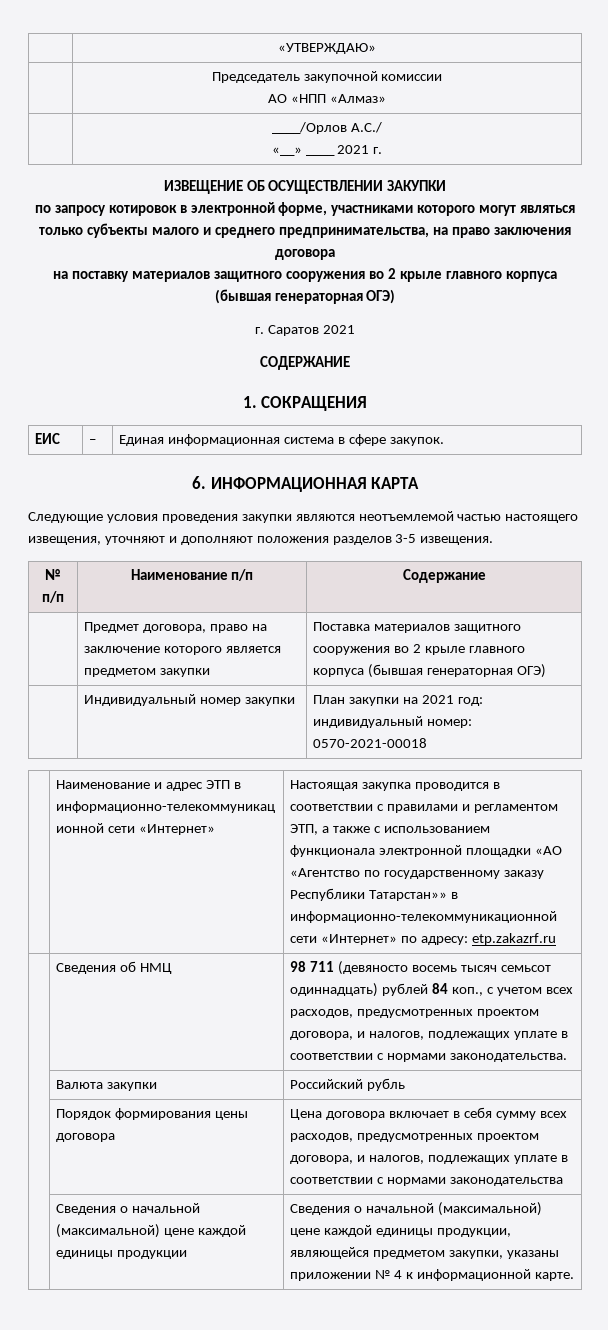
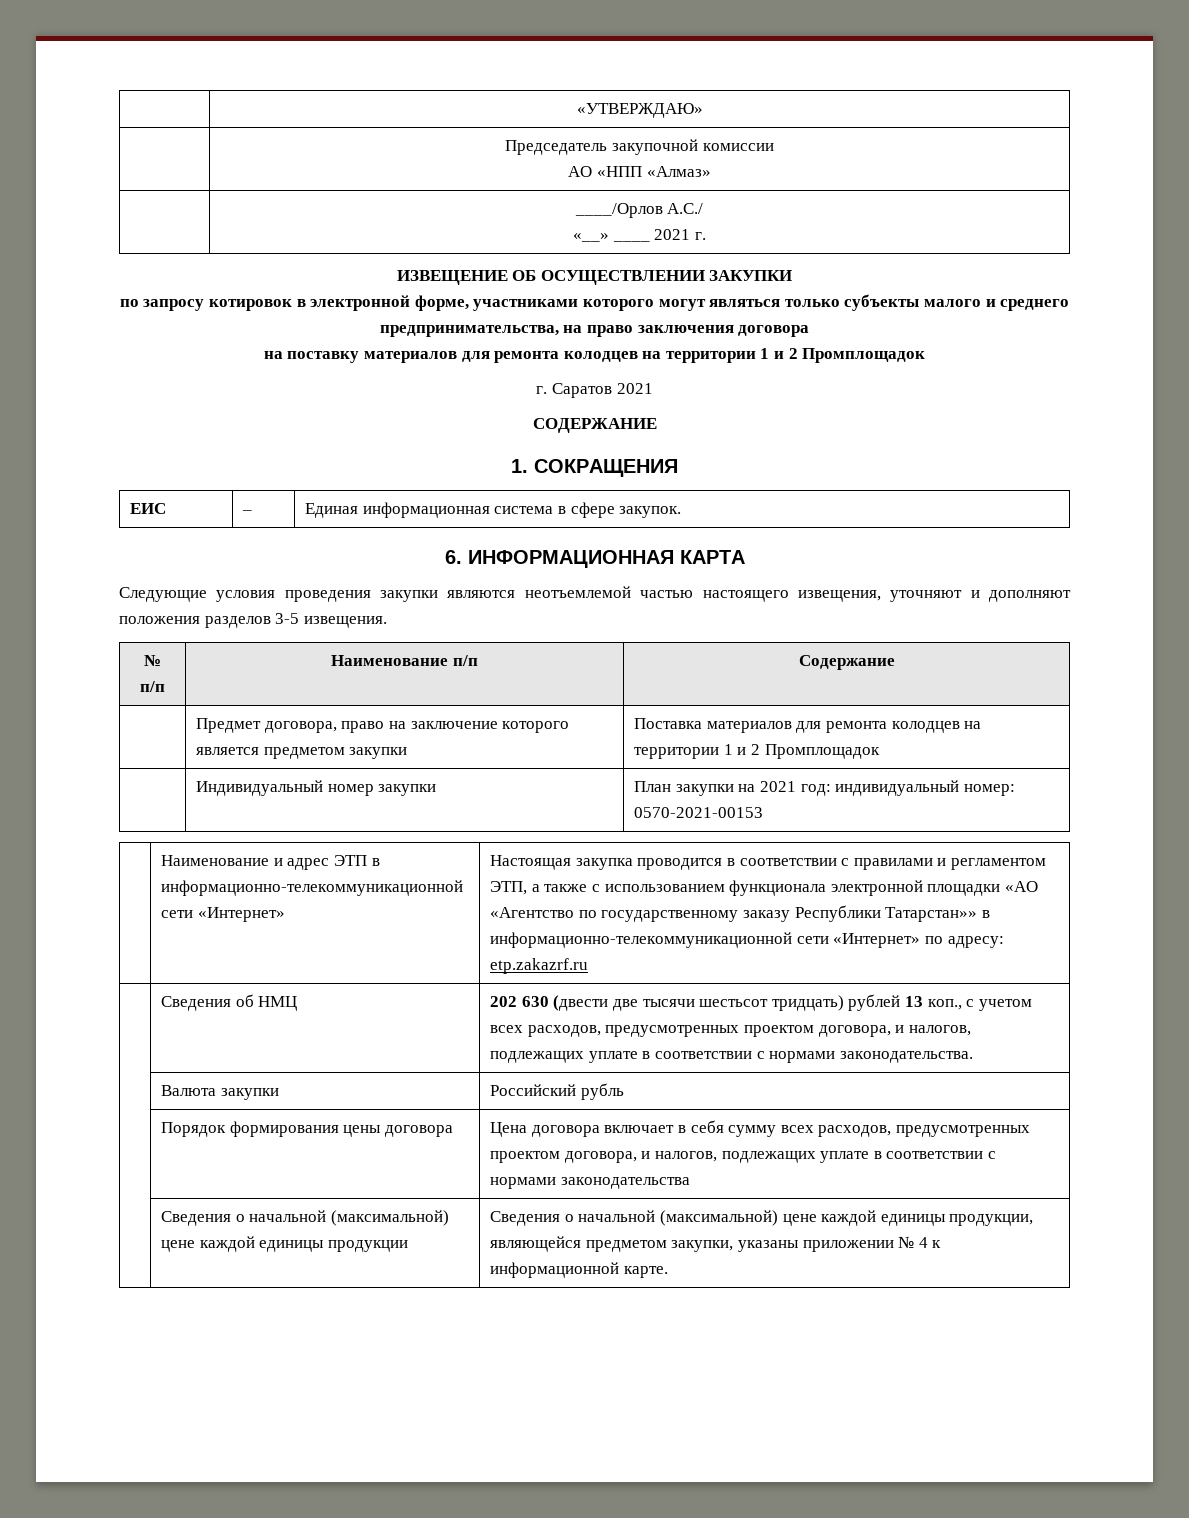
- на поставку материалов защитного сооружения во 2 крыле главного корпуса (бывшая генераторная ОГЭ)
+ на поставку материалов для ремонта колодцев на территории 1 и 2 Промплощадок
- | Предмет договора, право на заключение которого является предметом закупки | Поставка материалов защитного сооружения во 2 крыле главного корпуса (бывшая генераторная ОГЭ)
+ | Предмет договора, право на заключение которого является предметом закупки | Поставка материалов для ремонта колодцев на территории 1 и 2 Промплощадок
- | Индивидуальный номер закупки | План закупки на 2021 год: индивидуальный номер: 0570-2021-00018
+ | Индивидуальный номер закупки | План закупки на 2021 год: индивидуальный номер: 0570-2021-00153
- | Сведения об НМЦ | 98 711 (девяносто восемь тысяч семьсот одиннадцать) рублей 84 коп., с учетом всех расходов, предусмотренных проектом договора, и налогов, подлежащих уплате в соответствии с нормами законодательства.
+ | Сведения об НМЦ | 202 630 (двести две тысячи шестьсот тридцать) рублей 13 коп., с учетом всех расходов, предусмотренных проектом договора, и налогов, подлежащих уплате в соответствии с нормами законодательства.

